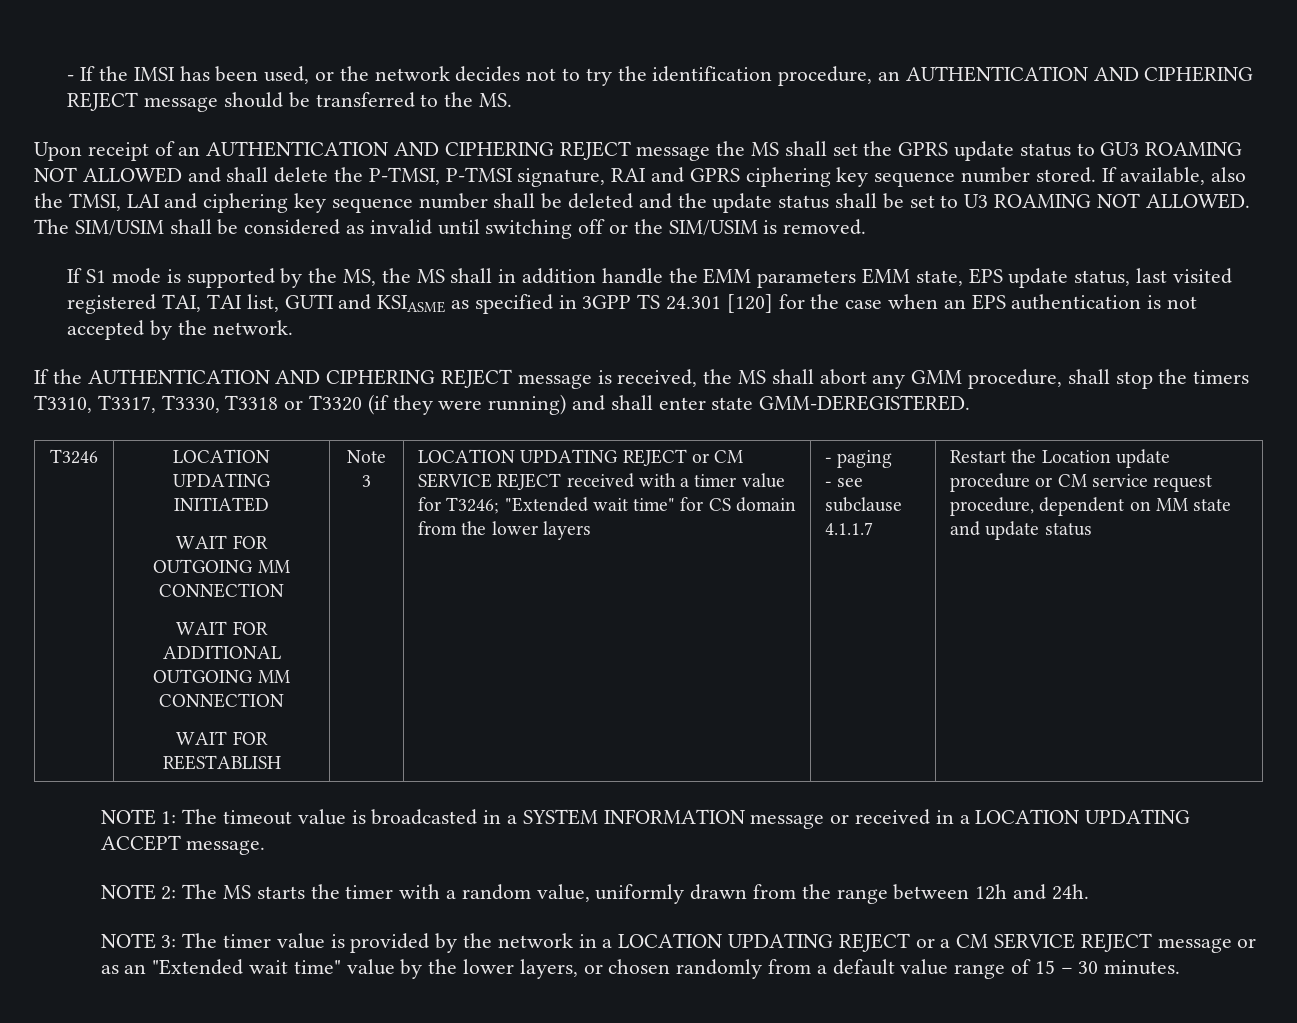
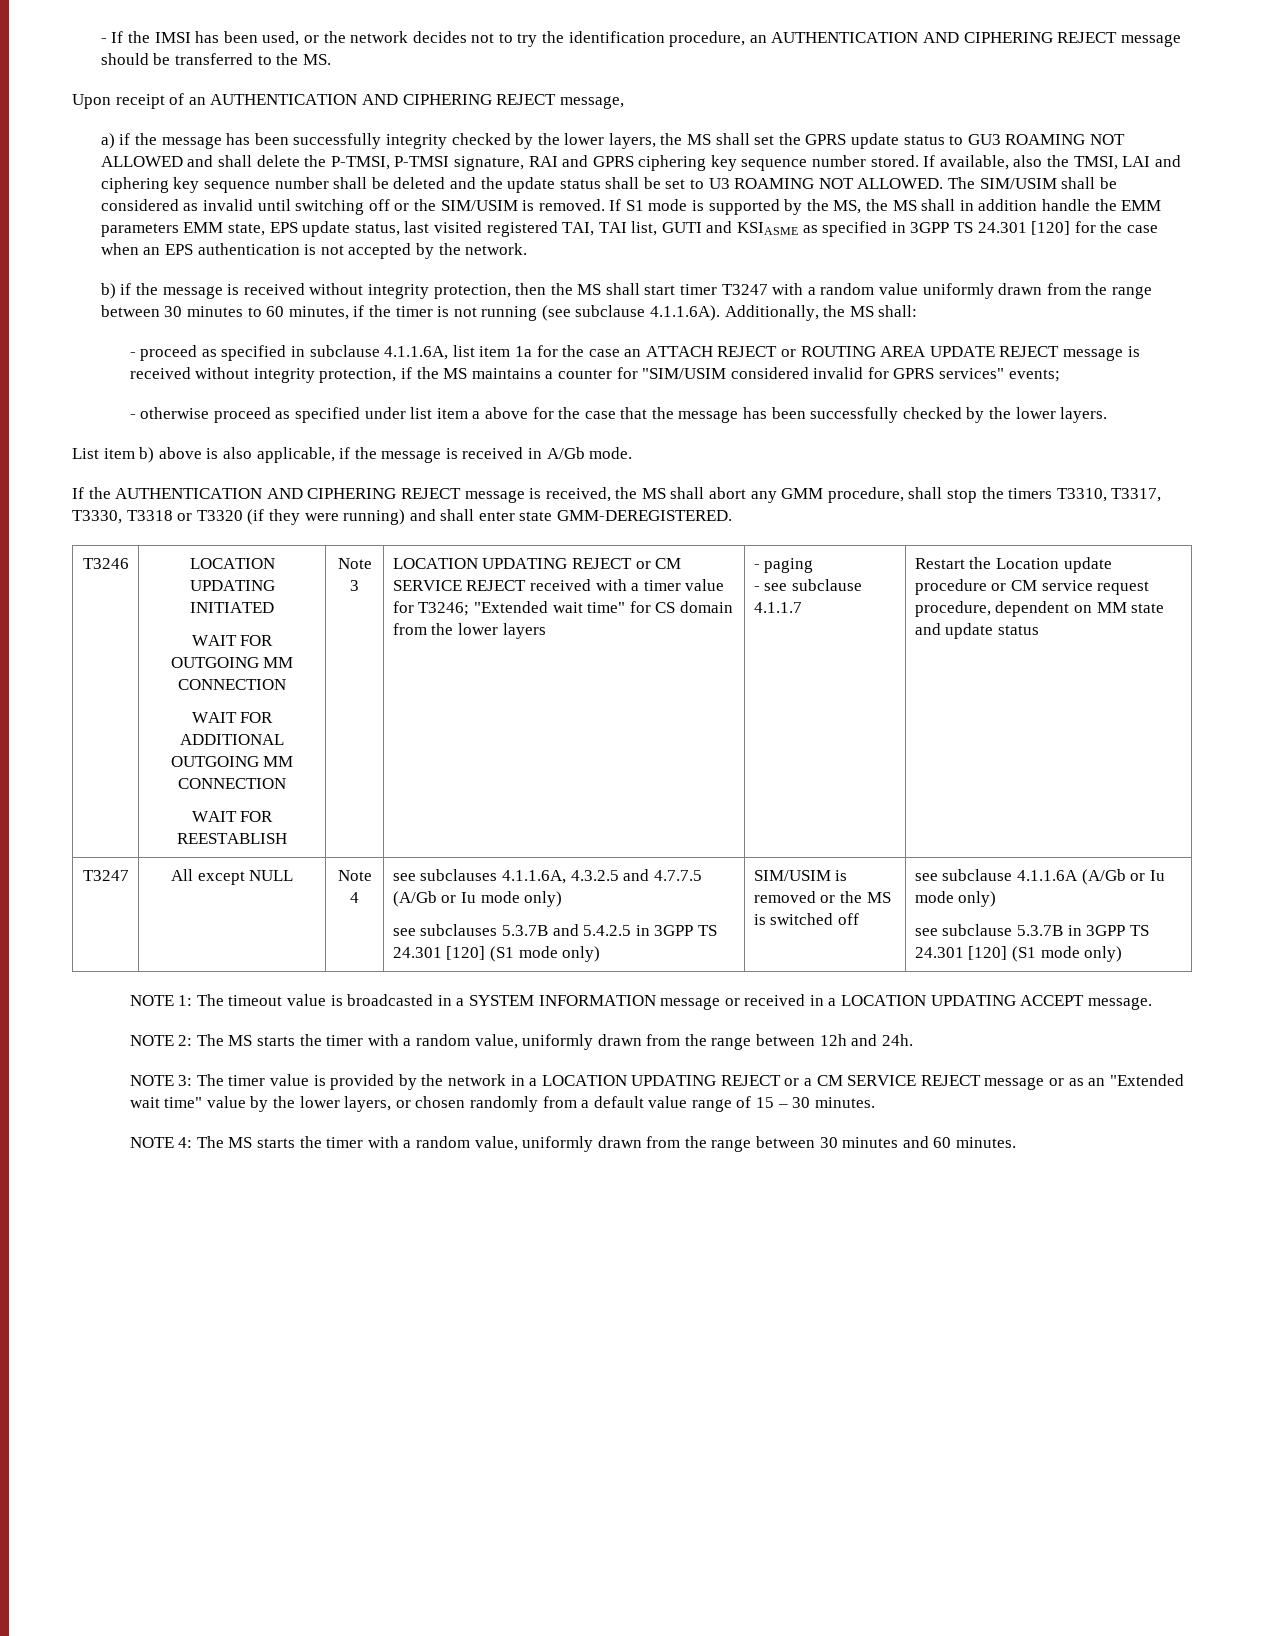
- Upon receipt of an AUTHENTICATION AND CIPHERING REJECT message the MS shall set the GPRS update status to GU3 ROAMING NOT ALLOWED and shall delete the P-TMSI, P-TMSI signature, RAI and GPRS ciphering key sequence number stored.
+ Upon receipt of an AUTHENTICATION AND CIPHERING REJECT message,
+ a) if the message has been successfully integrity checked by the lower layers, the MS shall set the GPRS update status to GU3 ROAMING NOT ALLOWED and shall delete the P-TMSI, P-TMSI signature, RAI and GPRS ciphering key sequence number stored.
- The SIM/USIM shall be considered as invalid until switching off or the SIM/USIM is removed.
- If S1 mode is supported by the MS, the MS shall in addition handle the EMM parameters EMM state, EPS update status, last visited registered TAI, TAI list, GUTI and KSIASME as specified in 3GPP TS 24.301 [120] for the case when an EPS authentication is not accepted by the network.
+ The SIM/USIM shall be considered as invalid until switching off or the SIM/USIM is removed. If S1 mode is supported by the MS, the MS shall in addition handle the EMM parameters EMM state, EPS update status, last visited registered TAI, TAI list, GUTI and KSIASME as specified in 3GPP TS 24.301 [120] for the case when an EPS authentication is not accepted by the network.
+ b) if the message is received without integrity protection, then the MS shall start timer T3247 with a random value uniformly drawn from the range between 30 minutes to 60 minutes, if the timer is not running (see subclause 4.1.1.6A). Additionally, the MS shall:
+ - proceed as specified in subclause 4.1.1.6A, list item 1a for the case an ATTACH REJECT or ROUTING AREA UPDATE REJECT message is received without integrity protection, if the MS maintains a counter for "SIM/USIM considered invalid for GPRS services" events;
+ - otherwise proceed as specified under list item a above for the case that the message has been successfully checked by the lower layers.
+ List item b) above is also applicable, if the message is received in A/Gb mode.
+ T3247 | All except NULL | Note 4 | see subclauses 4.1.1.6A, 4.3.2.5 and 4.7.7.5 (A/Gb or Iu mode only)
+ see subclauses 5.3.7B and 5.4.2.5 in 3GPP TS 24.301 [120] (S1 mode only) | SIM/USIM is removed or the MS is switched off | see subclause 4.1.1.6A (A/Gb or Iu mode only)
+ see subclause 5.3.7B in 3GPP TS 24.301 [120] (S1 mode only)
+ NOTE 4: The MS starts the timer with a random value, uniformly drawn from the range between 30 minutes and 60 minutes.

